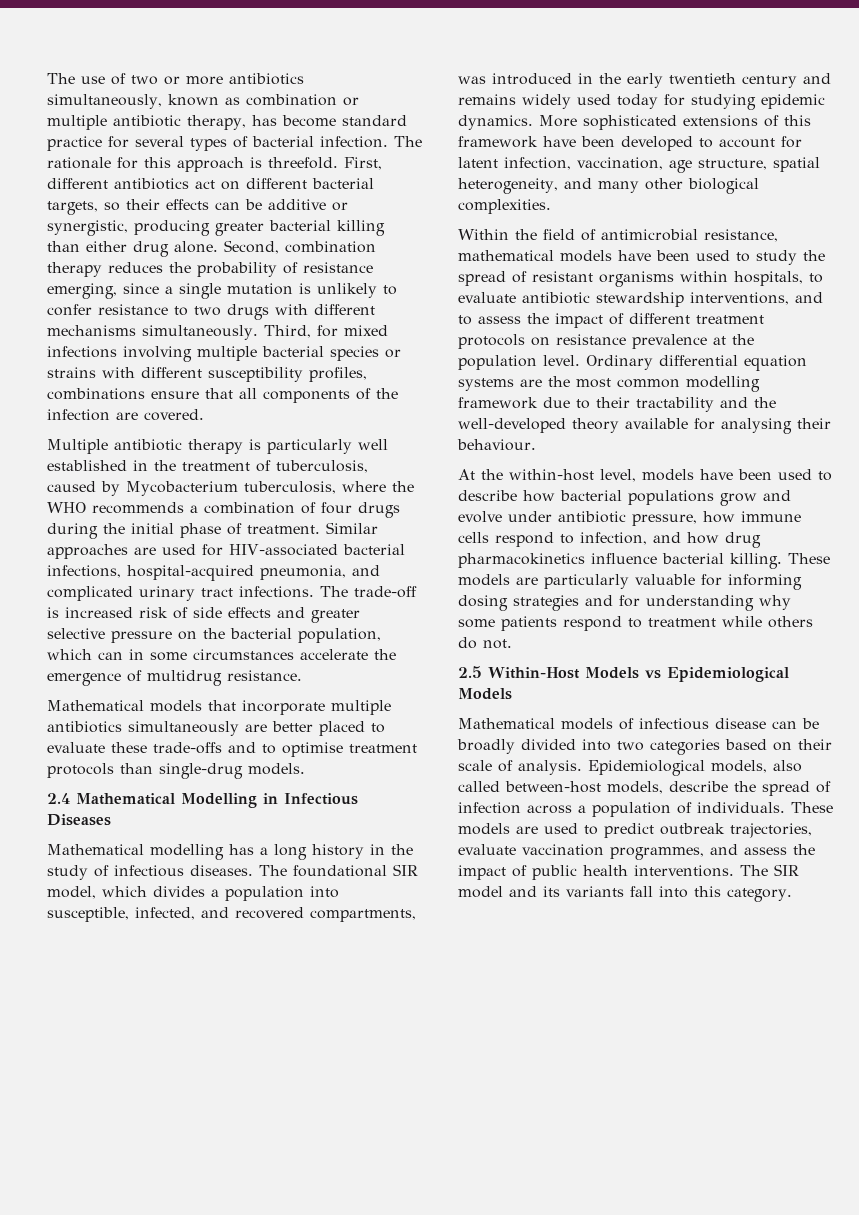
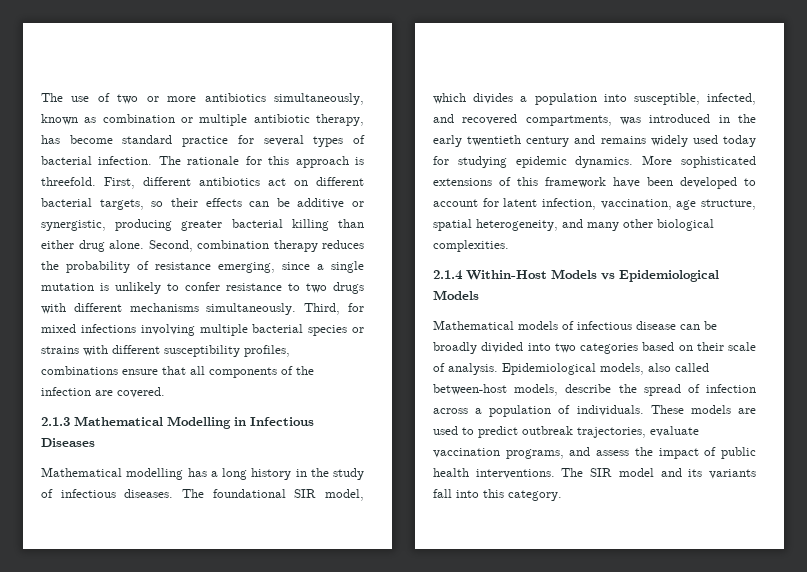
- Multiple antibiotic therapy is particularly well established in the treatment of tuberculosis, caused by Mycobacterium tuberculosis, where the WHO recommends a combination of four drugs during the initial phase of treatment. Similar approaches are used for HIV-associated bacterial infections, hospital-acquired pneumonia, and complicated urinary tract infections. The trade-off is increased risk of side effects and greater selective pressure on the bacterial population, which can in some circumstances accelerate the emergence of multidrug resistance.
- Mathematical models that incorporate multiple antibiotics simultaneously are better placed to evaluate these trade-offs and to optimise treatment protocols than single-drug models.
- 2.4 Mathematical Modelling in Infectious Diseases
+ 2.1.3 Mathematical Modelling in Infectious Diseases
- Within the field of antimicrobial resistance, mathematical models have been used to study the spread of resistant organisms within hospitals, to evaluate antibiotic stewardship interventions, and to assess the impact of different treatment protocols on resistance prevalence at the population level. Ordinary differential equation systems are the most common modelling framework due to their tractability and the well-developed theory available for analysing their behaviour.
- At the within-host level, models have been used to describe how bacterial populations grow and evolve under antibiotic pressure, how immune cells respond to infection, and how drug pharmacokinetics influence bacterial killing. These models are particularly valuable for informing dosing strategies and for understanding why some patients respond to treatment while others do not.
- 2.5 Within-Host Models vs Epidemiological Models
+ 2.1.4 Within-Host Models vs Epidemiological Models
- These models are used to predict outbreak trajectories, evaluate vaccination programmes, and assess the impact of public health interventions.
+ These models are used to predict outbreak trajectories, evaluate vaccination programs, and assess the impact of public health interventions.

